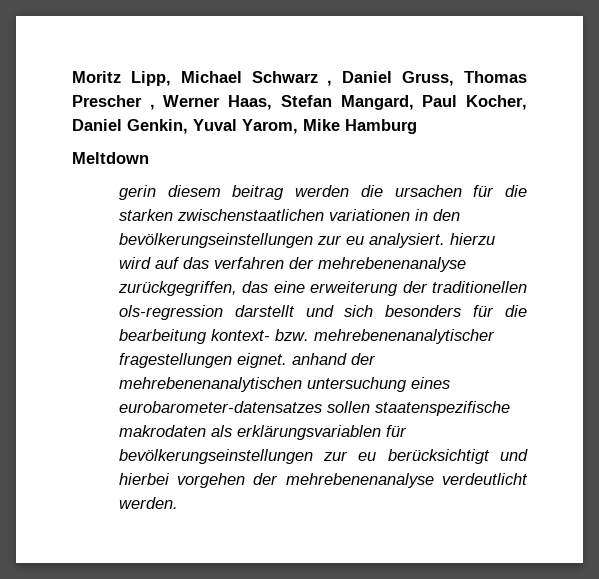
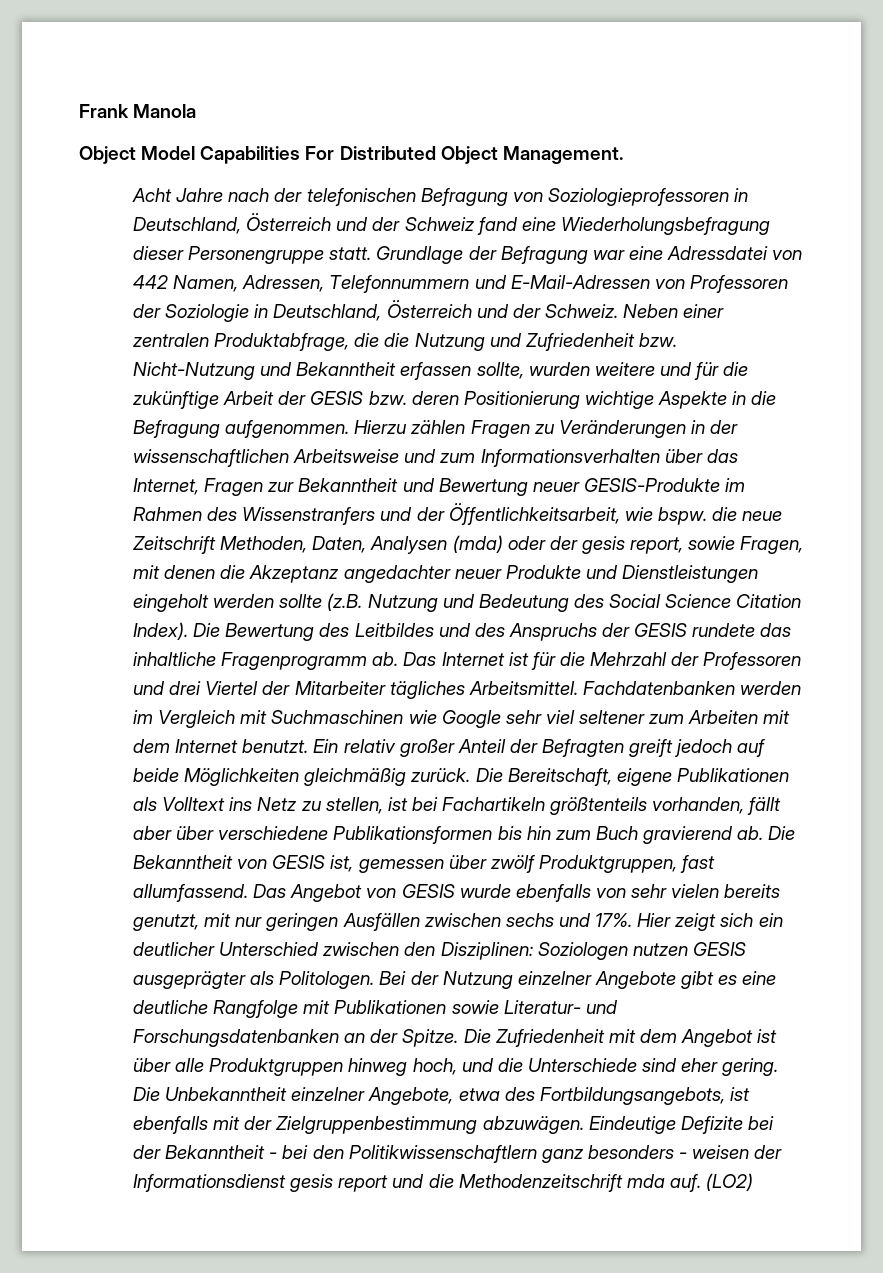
- Moritz Lipp, Michael Schwarz , Daniel Gruss, Thomas Prescher , Werner Haas, Stefan Mangard, Paul Kocher, Daniel Genkin, Yuval Yarom, Mike Hamburg
- Meltdown
- gerin diesem beitrag werden die ursachen für die starken zwischenstaatlichen variationen in den bevölkerungseinstellungen zur eu analysiert. hierzu wird auf das verfahren der mehrebenenanalyse zurückgegriffen, das eine erweiterung der traditionellen ols-regression darstellt und sich besonders für die bearbeitung kontext- bzw. mehrebenenanalytischer fragestellungen eignet. anhand der mehrebenenanalytischen untersuchung eines eurobarometer-datensatzes sollen staatenspezifische makrodaten als erklärungsvariablen für bevölkerungseinstellungen zur eu berücksichtigt und hierbei vorgehen der mehrebenenanalyse verdeutlicht werden.
+ Frank Manola
+ Object Model Capabilities For Distributed Object Management.
+ Acht Jahre nach der telefonischen Befragung von Soziologieprofessoren in Deutschland, Österreich und der Schweiz fand eine Wiederholungsbefragung dieser Personengruppe statt. Grundlage der Befragung war eine Adressdatei von 442 Namen, Adressen, Telefonnummern und E-Mail-Adressen von Professoren der Soziologie in Deutschland, Österreich und der Schweiz. Neben einer zentralen Produktabfrage, die die Nutzung und Zufriedenheit bzw. Nicht-Nutzung und Bekanntheit erfassen sollte, wurden weitere und für die zukünftige Arbeit der GESIS bzw. deren Positionierung wichtige Aspekte in die Befragung aufgenommen. Hierzu zählen Fragen zu Veränderungen in der wissenschaftlichen Arbeitsweise und zum Informationsverhalten über das Internet, Fragen zur Bekanntheit und Bewertung neuer GESIS-Produkte im Rahmen des Wissenstranfers und der Öffentlichkeitsarbeit, wie bspw. die neue Zeitschrift Methoden, Daten, Analysen (mda) oder der gesis report, sowie Fragen, mit denen die Akzeptanz angedachter neuer Produkte und Dienstleistungen eingeholt werden sollte (z.B. Nutzung und Bedeutung des Social Science Citation Index). Die Bewertung des Leitbildes und des Anspruchs der GESIS rundete das inhaltliche Fragenprogramm ab. Das Internet ist für die Mehrzahl der Professoren und drei Viertel der Mitarbeiter tägliches Arbeitsmittel. Fachdatenbanken werden im Vergleich mit Suchmaschinen wie Google sehr viel seltener zum Arbeiten mit dem Internet benutzt. Ein relativ großer Anteil der Befragten greift jedoch auf beide Möglichkeiten gleichmäßig zurück. Die Bereitschaft, eigene Publikationen als Volltext ins Netz zu stellen, ist bei Fachartikeln größtenteils vorhanden, fällt aber über verschiedene Publikationsformen bis hin zum Buch gravierend ab. Die Bekanntheit von GESIS ist, gemessen über zwölf Produktgruppen, fast allumfassend. Das Angebot von GESIS wurde ebenfalls von sehr vielen bereits genutzt, mit nur geringen Ausfällen zwischen sechs und 17%. Hier zeigt sich ein deutlicher Unterschied zwischen den Disziplinen: Soziologen nutzen GESIS ausgeprägter als Politologen. Bei der Nutzung einzelner Angebote gibt es eine deutliche Rangfolge mit Publikationen sowie Literatur- und Forschungsdatenbanken an der Spitze. Die Zufriedenheit mit dem Angebot ist über alle Produktgruppen hinweg hoch, und die Unterschiede sind eher gering. Die Unbekanntheit einzelner Angebote, etwa des Fortbildungsangebots, ist ebenfalls mit der Zielgruppenbestimmung abzuwägen. Eindeutige Defizite bei der Bekanntheit - bei den Politikwissenschaftlern ganz besonders - weisen der Informationsdienst gesis report und die Methodenzeitschrift mda auf. (LO2)

